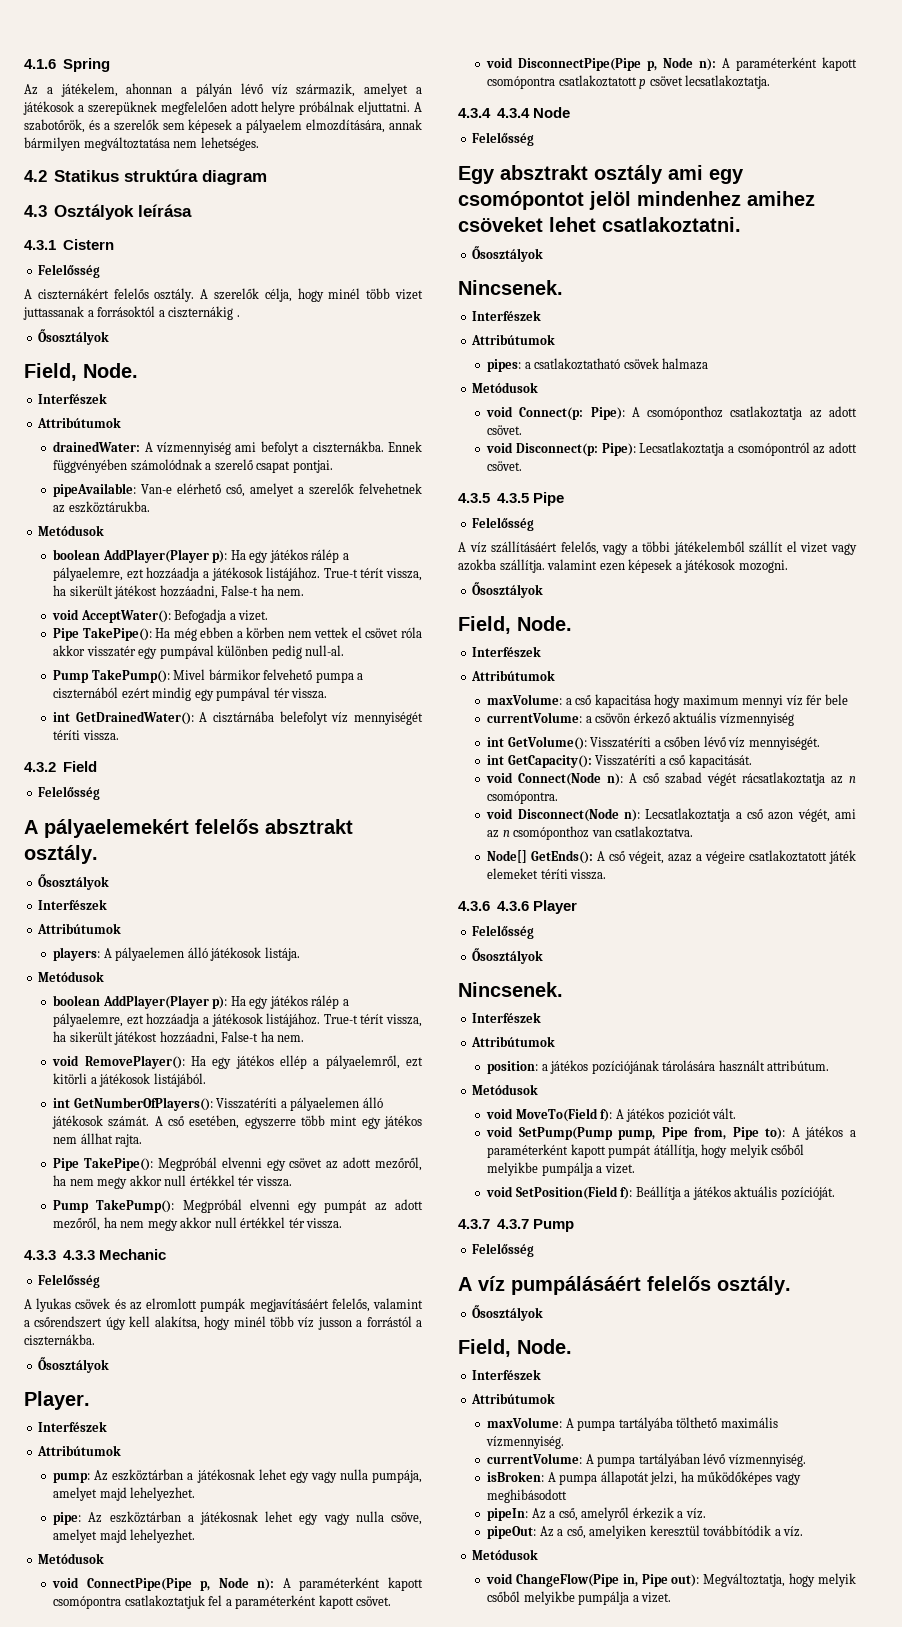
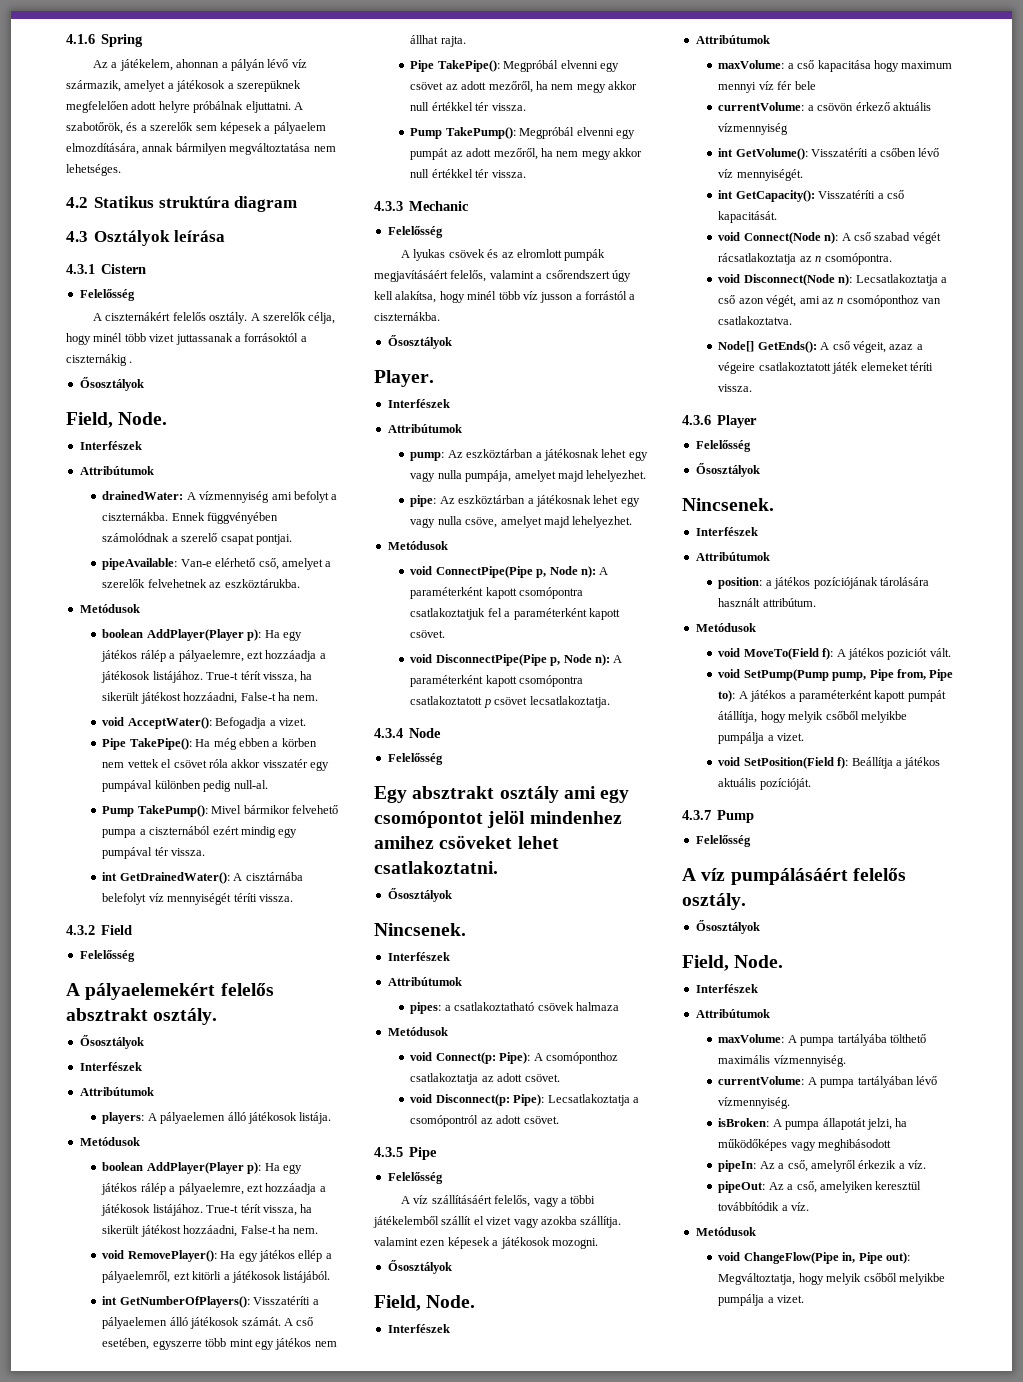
- 4.3.3 4.3.3 Mechanic
+ 4.3.3 Mechanic
- 4.3.4 4.3.4 Node
+ 4.3.4 Node
- 4.3.5 4.3.5 Pipe
+ 4.3.5 Pipe
- 4.3.6 4.3.6 Player
+ 4.3.6 Player
- 4.3.7 4.3.7 Pump
+ 4.3.7 Pump

